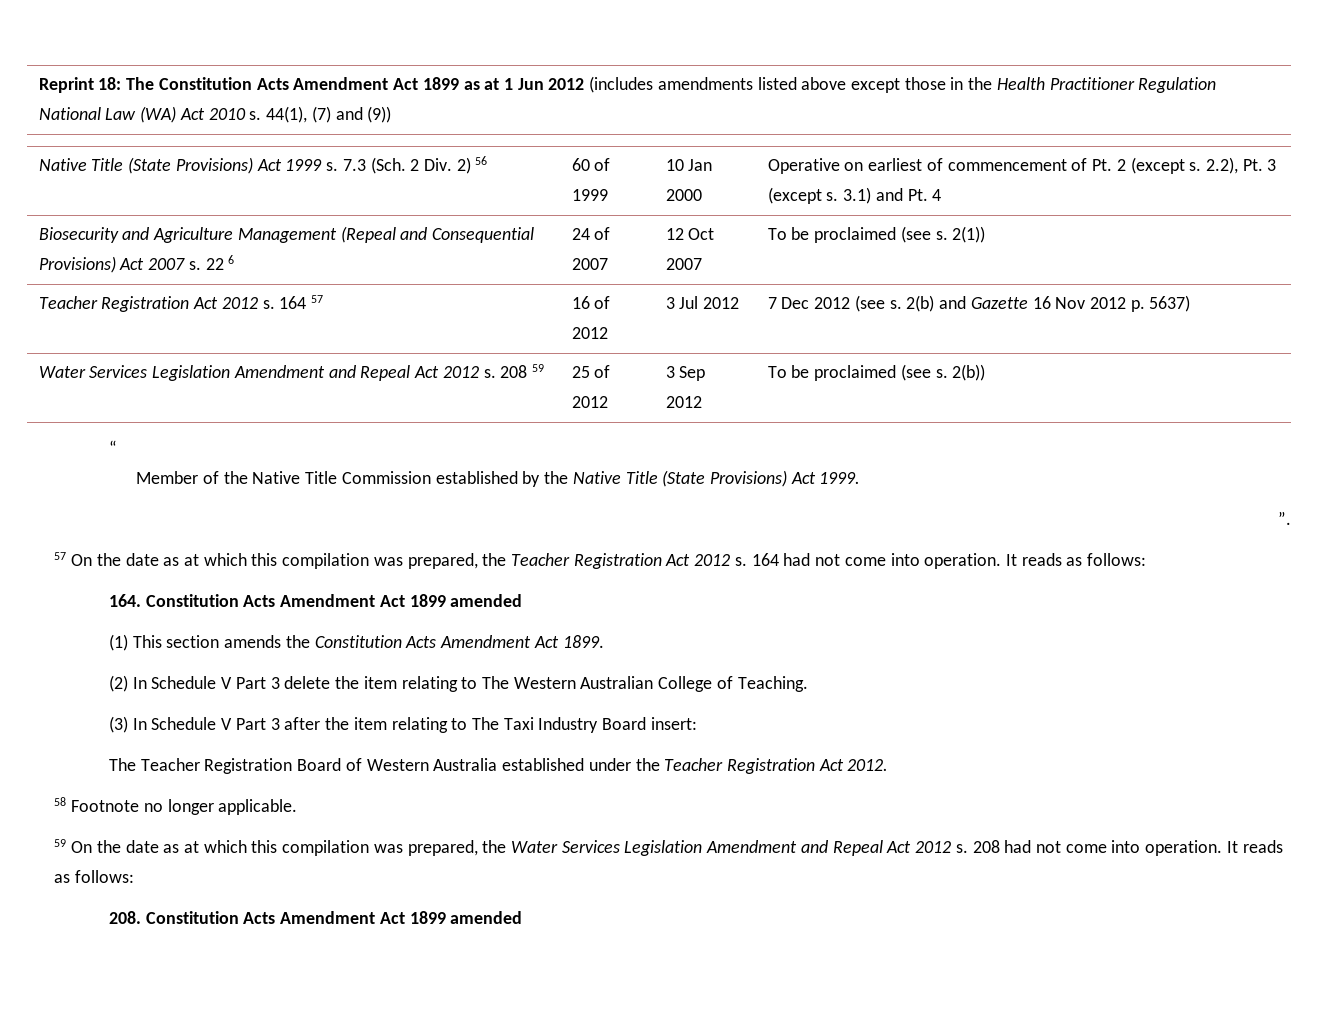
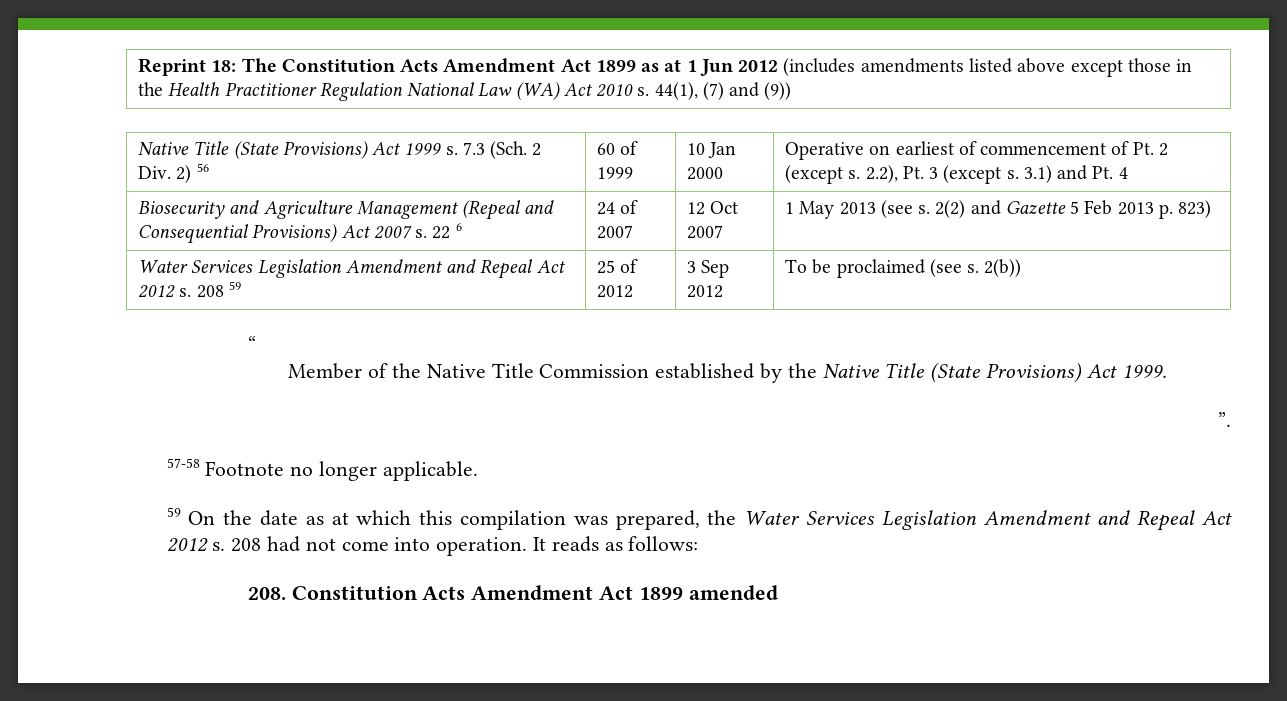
- Biosecurity and Agriculture Management (Repeal and Consequential Provisions) Act 2007 s. 22 6 | 24 of 2007 | 12 Oct 2007 | To be proclaimed (see s. 2(1))
- Teacher Registration Act 2012 s. 164 57 | 16 of 2012 | 3 Jul 2012 | 7 Dec 2012 (see s. 2(b) and Gazette 16 Nov 2012 p. 5637)
+ Biosecurity and Agriculture Management (Repeal and Consequential Provisions) Act 2007 s. 22 6 | 24 of 2007 | 12 Oct 2007 | 1 May 2013 (see s. 2(2) and Gazette 5 Feb 2013 p. 823)
- 57 On the date as at which this compilation was prepared, the Teacher Registration Act 2012 s. 164 had not come into operation. It reads as follows:
- 164. Constitution Acts Amendment Act 1899 amended
- (1) This section amends the Constitution Acts Amendment Act 1899.
- (2) In Schedule V Part 3 delete the item relating to The Western Australian College of Teaching.
- (3) In Schedule V Part 3 after the item relating to The Taxi Industry Board insert:
- The Teacher Registration Board of Western Australia established under the Teacher Registration Act 2012.
- 58 Footnote no longer applicable.
+ 57-58 Footnote no longer applicable.

